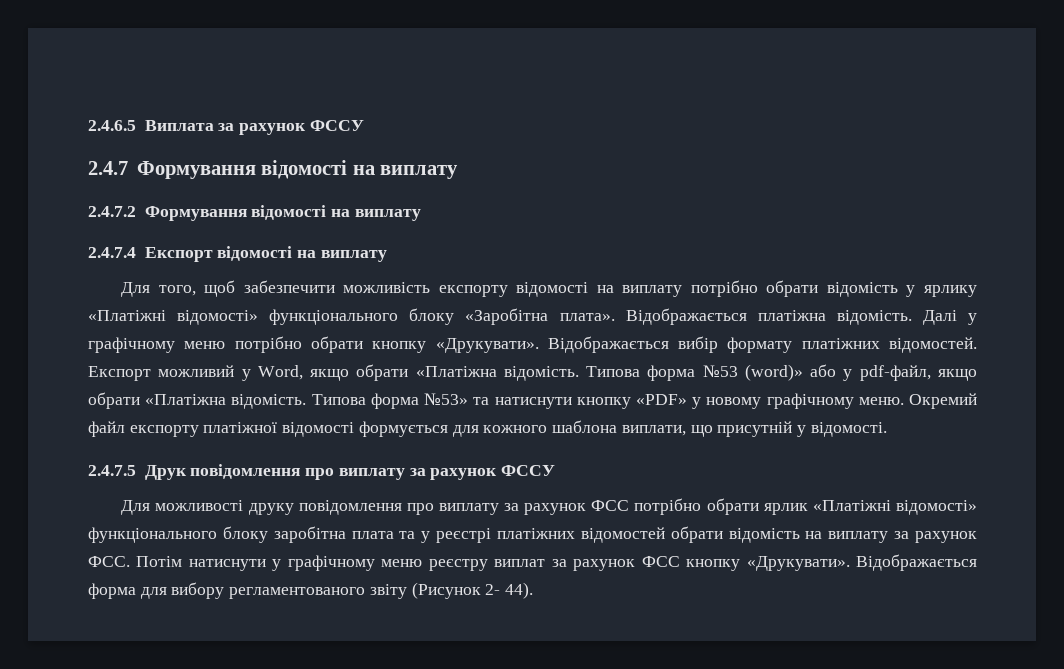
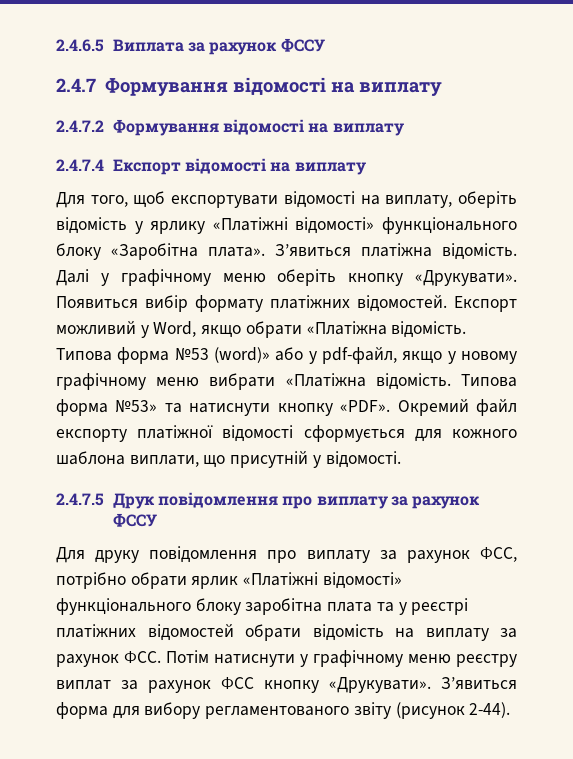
- Для того, щоб забезпечити можливість експорту відомості на виплату потрібно обрати відомість у ярлику «Платіжні відомості» функціонального блоку «Заробітна плата».
+ Для того, щоб експортувати відомості на виплату, оберіть відомість у ярлику «Платіжні відомості» функціонального блоку «Заробітна плата».
- Відображається платіжна відомість.
+ З’явиться платіжна відомість.
- Далі у графічному меню потрібно обрати кнопку «Друкувати». Відображається вибір формату платіжних відомостей.
+ Далі у графічному меню оберіть кнопку «Друкувати». Появиться вибір формату платіжних відомостей.
- Типова форма №53 (word)» або у pdf-файл, якщо обрати «Платіжна відомість.
+ Типова форма №53 (word)» або у pdf-файл, якщо у новому графічному меню вибрати «Платіжна відомість.
- Типова форма №53» та натиснути кнопку «PDF» у новому графічному меню.
+ Типова форма №53» та натиснути кнопку «PDF».
- Окремий файл експорту платіжної відомості формується для кожного шаблона виплати, що присутній у відомості.
+ Окремий файл експорту платіжної відомості сформується для кожного шаблона виплати, що присутній у відомості.
- Для можливості друку повідомлення про виплату за рахунок ФСС потрібно обрати ярлик «Платіжні відомості» функціонального блоку заробітна плата та у реєстрі платіжних відомостей обрати відомість на виплату за рахунок ФСС. Потім натиснути у графічному меню реєстру виплат за рахунок ФСС кнопку «Друкувати».
+ Для друку повідомлення про виплату за рахунок ФСС, потрібно обрати ярлик «Платіжні відомості» функціонального блоку заробітна плата та у реєстрі платіжних відомостей обрати відомість на виплату за рахунок ФСС. Потім натиснути у графічному меню реєстру виплат за рахунок ФСС кнопку «Друкувати».
- Відображається форма для вибору регламентованого звіту (Рисунок 2- 44).
+ З’явиться форма для вибору регламентованого звіту (рисунок 2-44).

